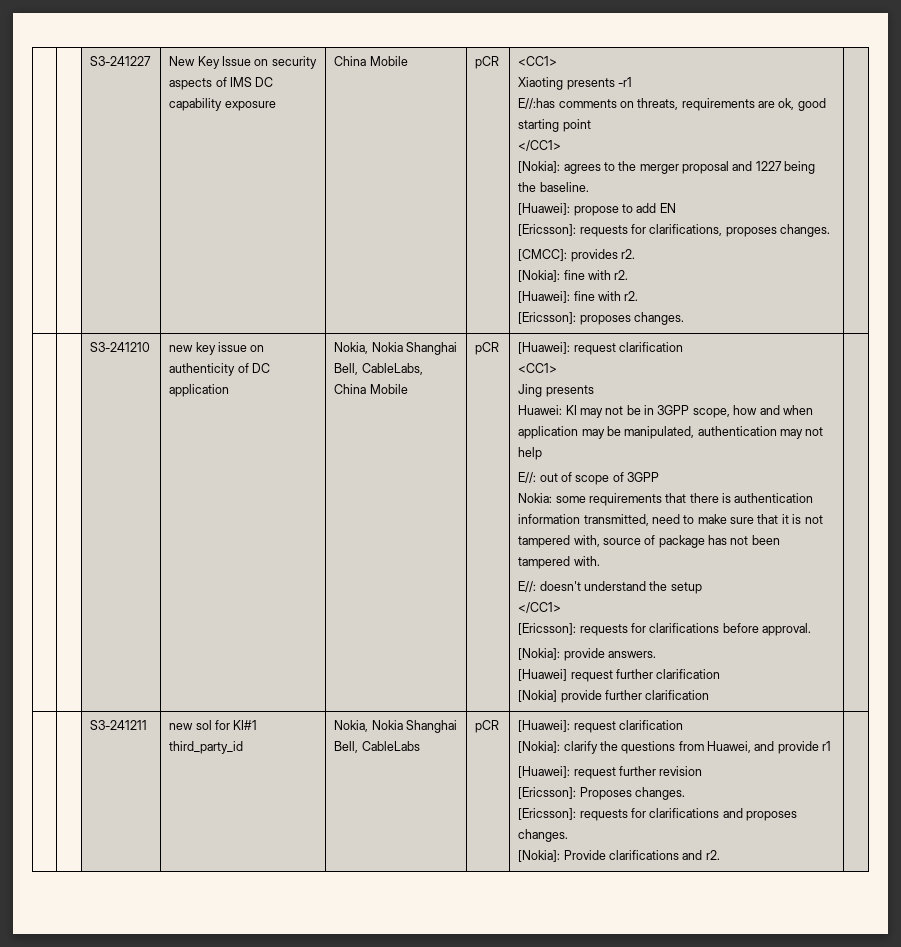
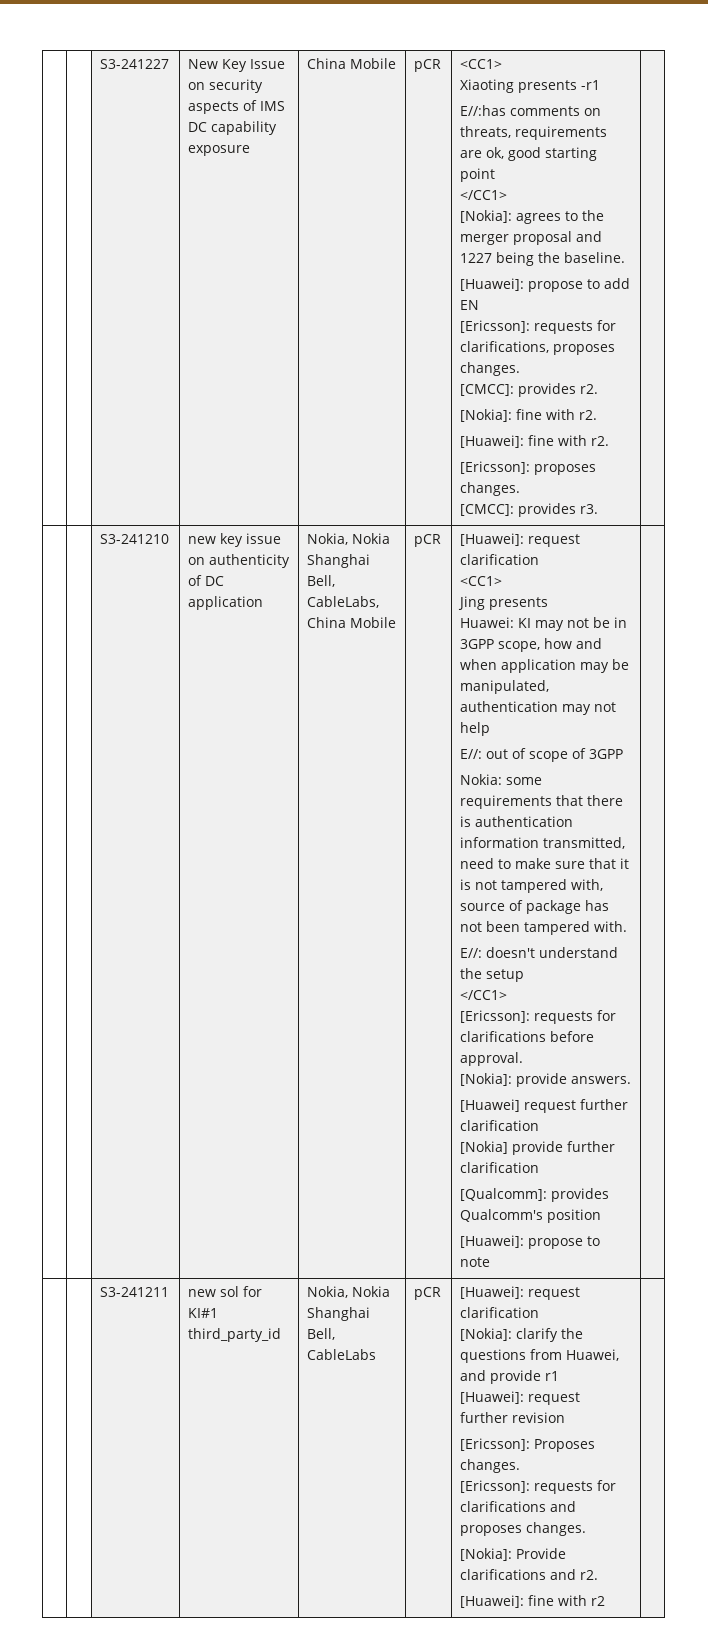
+ [CMCC]: provides r3.
+ [Qualcomm]: provides Qualcomm's position
+ [Huawei]: propose to note
+ [Huawei]: fine with r2

